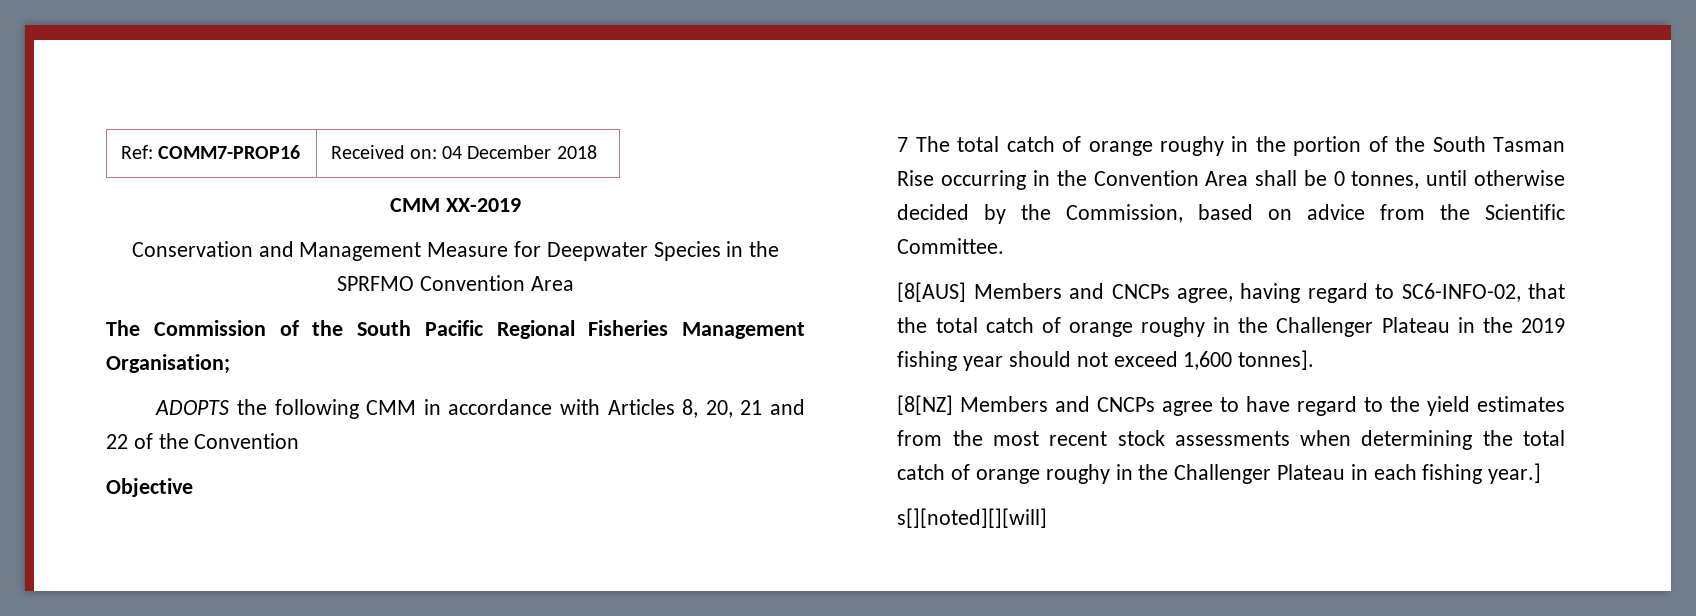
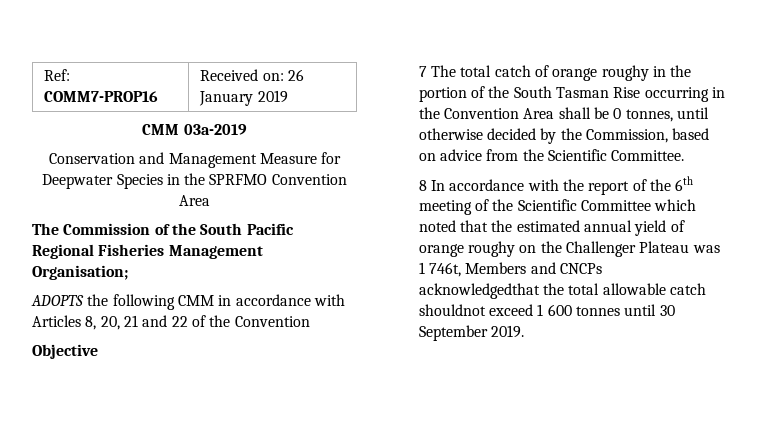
- Ref: COMM7-PROP16 | Received on: 04 December 2018
- CMM XX-2019
+ Ref: COMM7-PROP16 | Received on: 26 January 2019
+ CMM 03a-2019
- [8[AUS] Members and CNCPs agree, having regard to SC6-INFO-02, that the total catch of orange roughy in the Challenger Plateau in the 2019 fishing year should not exceed 1,600 tonnes].
- [8[NZ] Members and CNCPs agree to have regard to the yield estimates from the most recent stock assessments when determining the total catch of orange roughy in the Challenger Plateau in each fishing year.]
- s[][noted][][will]
+ 8 In accordance with the report of the 6th meeting of the Scientific Committee which noted that the estimated annual yield of orange roughy on the Challenger Plateau was 1 746t, Members and CNCPs acknowledgedthat the total allowable catch shouldnot exceed 1 600 tonnes until 30 September 2019.

